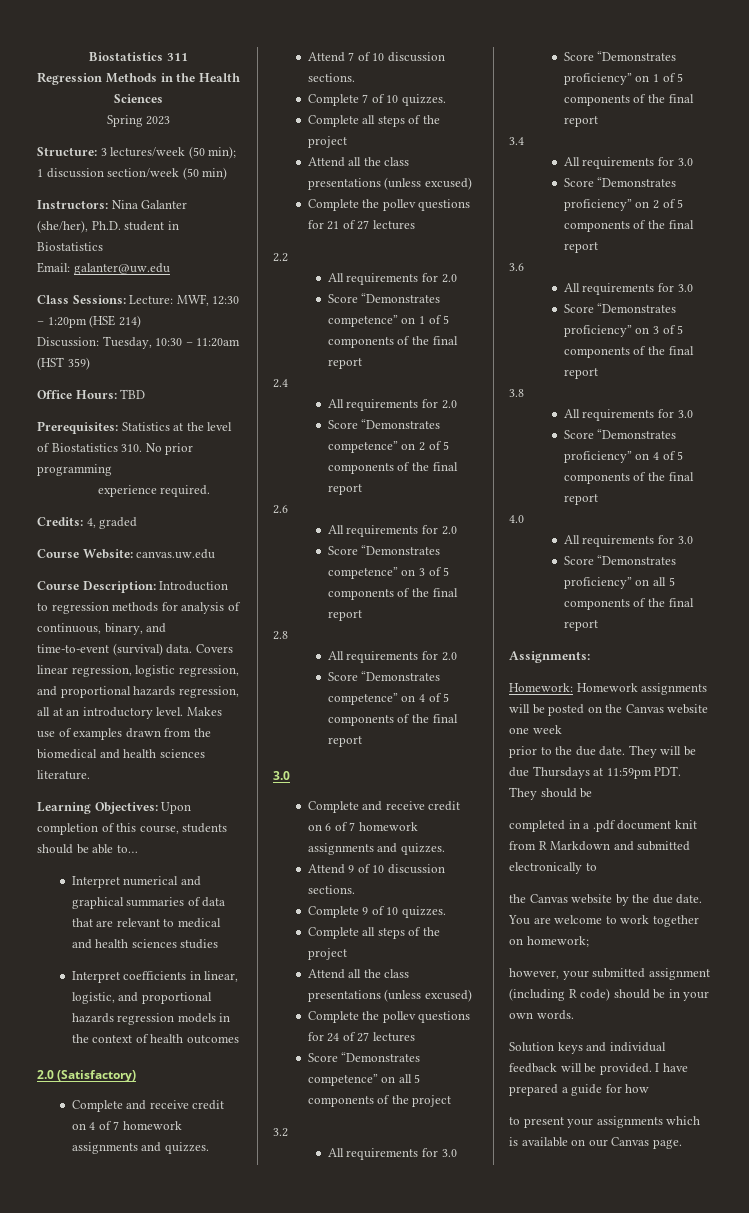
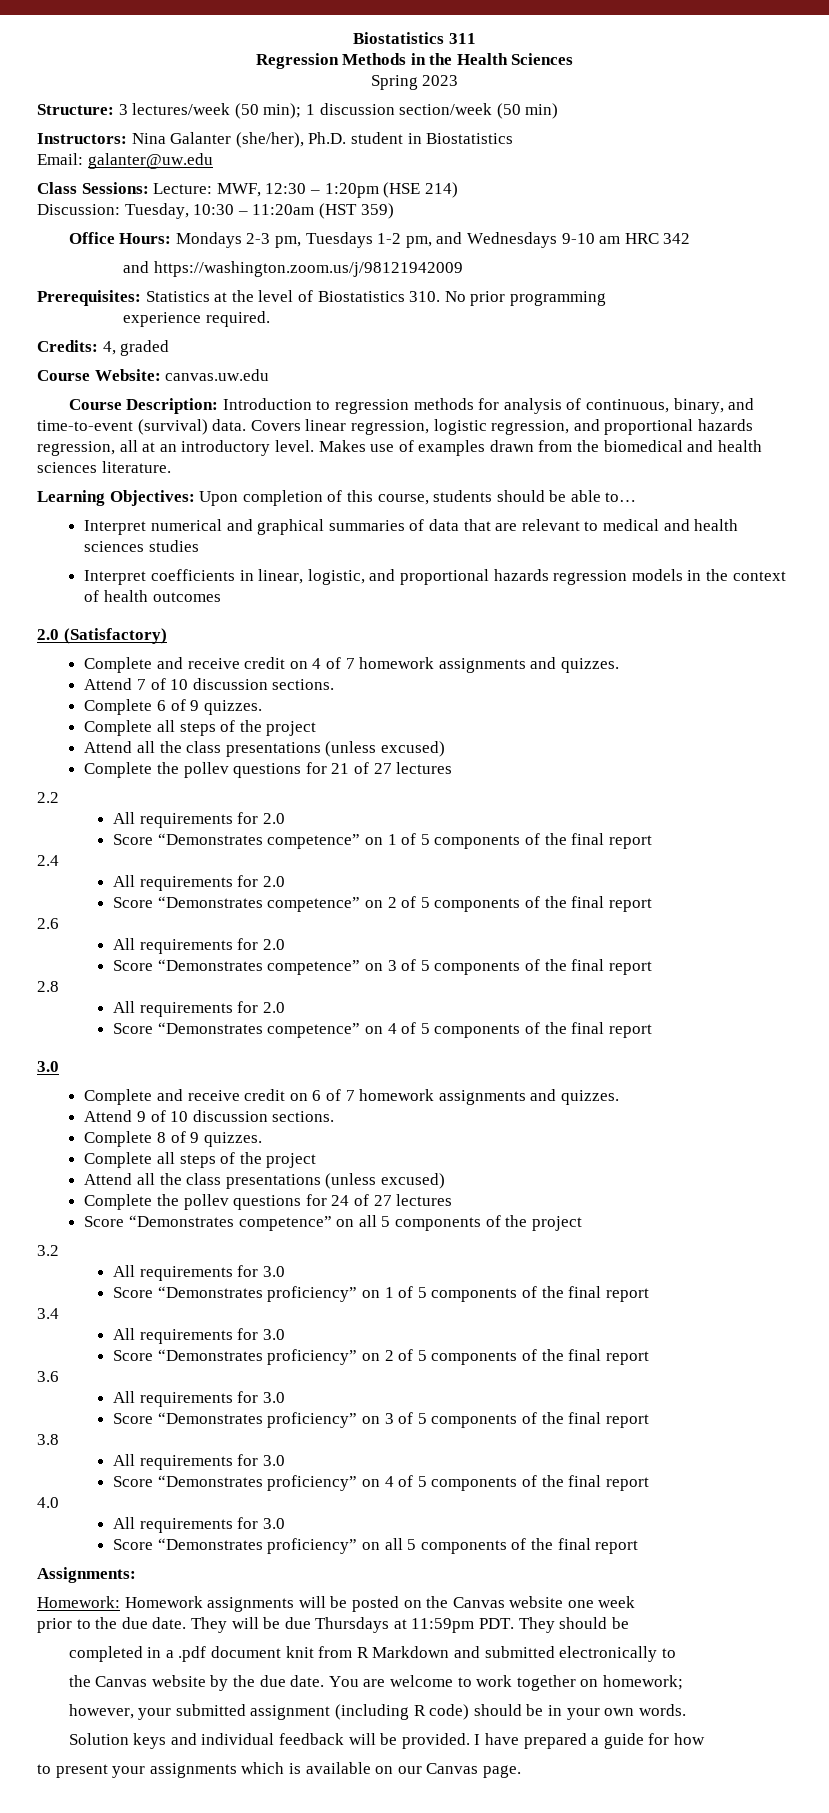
- Office Hours: TBD
+ Office Hours: Mondays 2-3 pm, Tuesdays 1-2 pm, and Wednesdays 9-10 am HRC 342
+ and https://washington.zoom.us/j/98121942009
- Complete 7 of 10 quizzes.
+ Complete 6 of 9 quizzes.
- Complete 9 of 10 quizzes.
+ Complete 8 of 9 quizzes.

